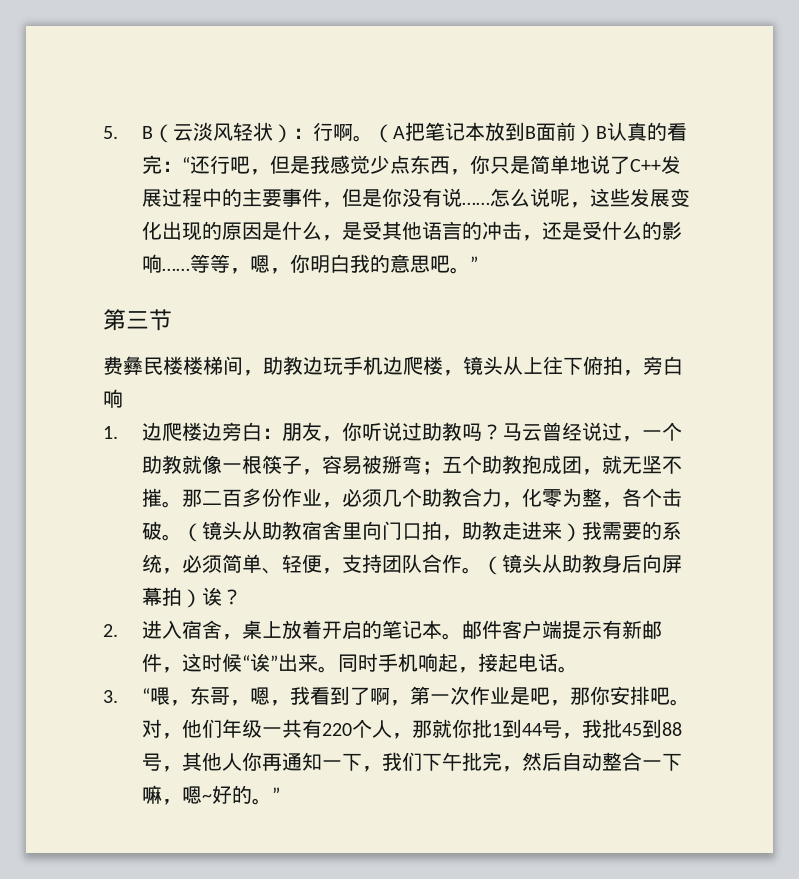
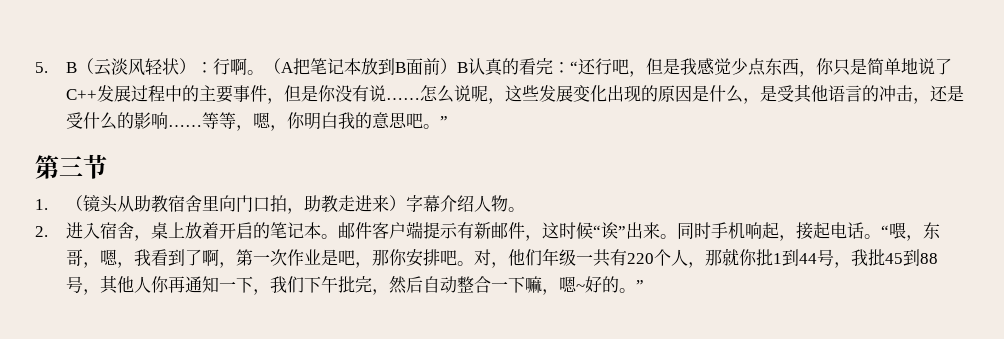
- 费彝民楼楼梯间，助教边玩手机边爬楼，镜头从上往下俯拍，旁白响
- 1.边爬楼边旁白：朋友，你听说过助教吗？马云曾经说过，一个助教就像一根筷子，容易被掰弯；五个助教抱成团，就无坚不摧。那二百多份作业，必须几个助教合力，化零为整，各个击破。（镜头从助教宿舍里向门口拍，助教走进来）我需要的系统，必须简单、轻便，支持团队合作。（镜头从助教身后向屏幕拍）诶？
+ 1.（镜头从助教宿舍里向门口拍，助教走进来）字幕介绍人物。
- 同时手机响起，接起电话。
- 3. “喂，东哥，嗯，我看到了啊，第一次作业是吧，那你安排吧。
+ 同时手机响起，接起电话。“喂，东哥，嗯，我看到了啊，第一次作业是吧，那你安排吧。

